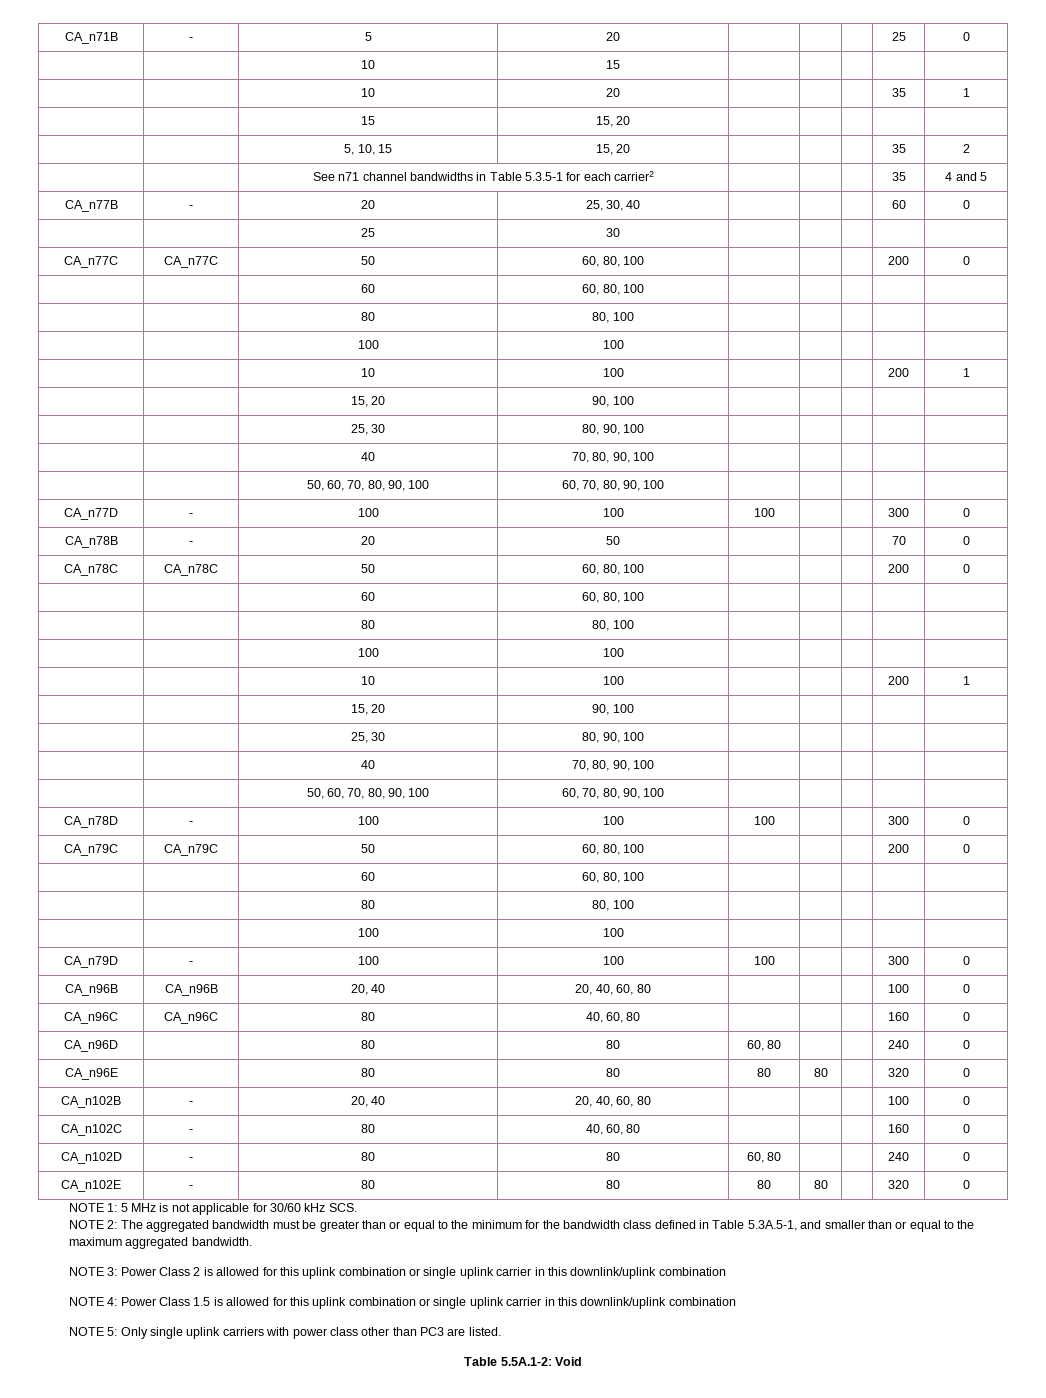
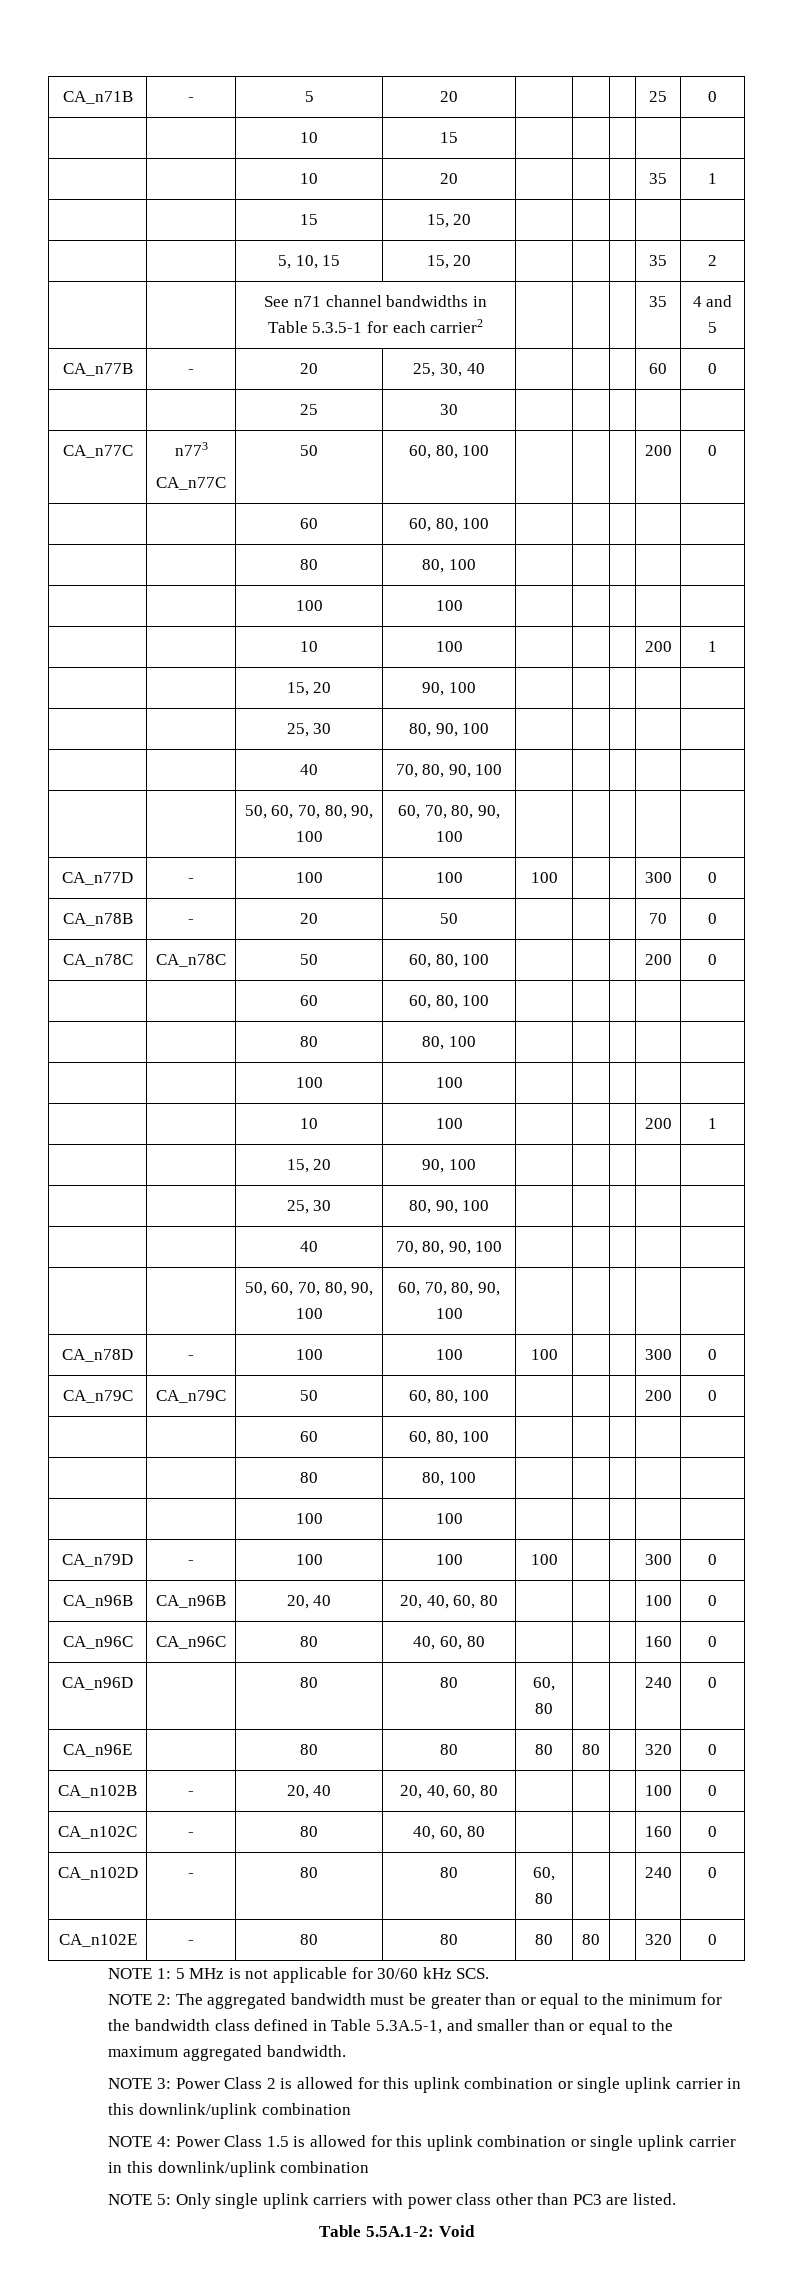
- CA_n77C | CA_n77C | 50 | 60, 80, 100 | | | | 200 | 0
+ CA_n77C | n773
+ CA_n77C | 50 | 60, 80, 100 | | | | 200 | 0

